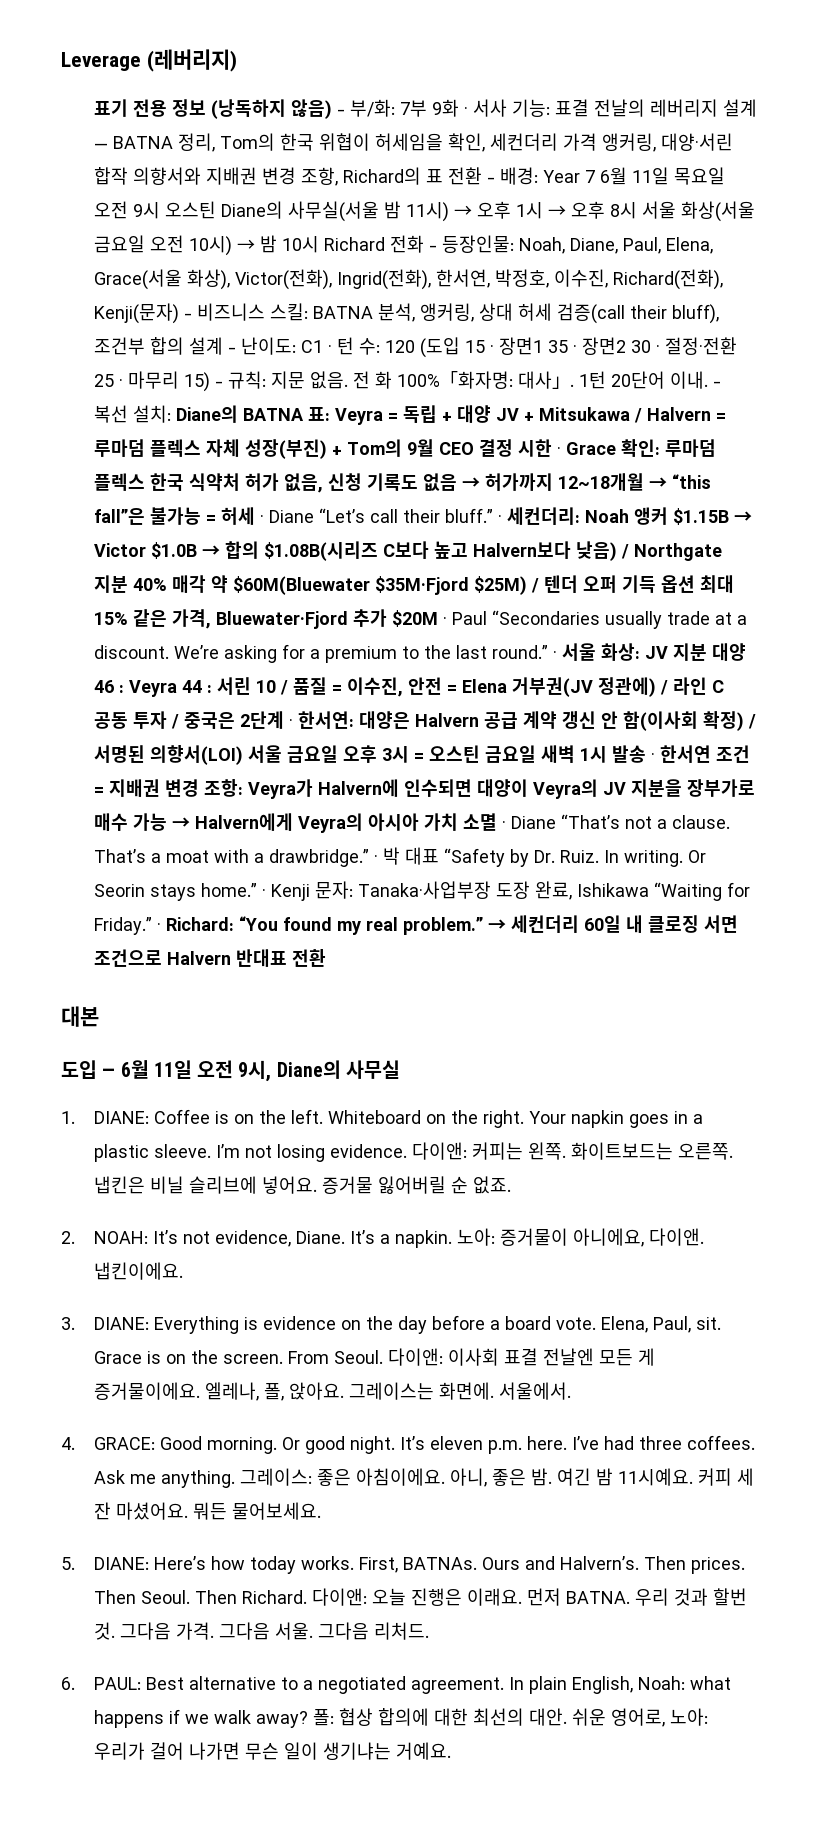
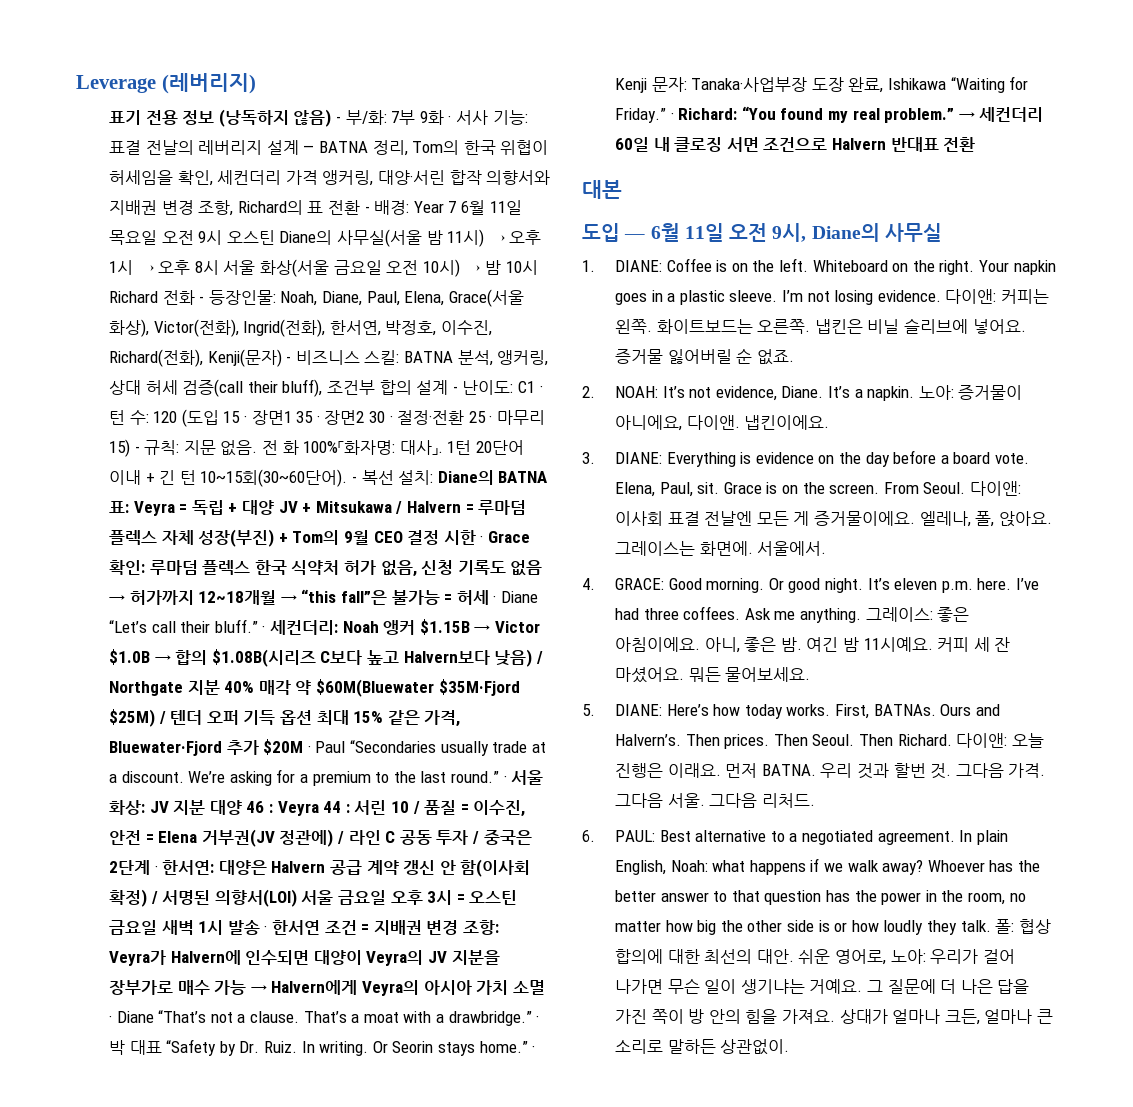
- 1턴 20단어 이내.
+ 1턴 20단어 이내 + 긴 턴 10~15회(30~60단어).
+ Whoever has the better answer to that question has the power in the room, no matter how big the other side is or how loudly they talk.
+ 그 질문에 더 나은 답을 가진 쪽이 방 안의 힘을 가져요. 상대가 얼마나 크든, 얼마나 큰 소리로 말하든 상관없이.

